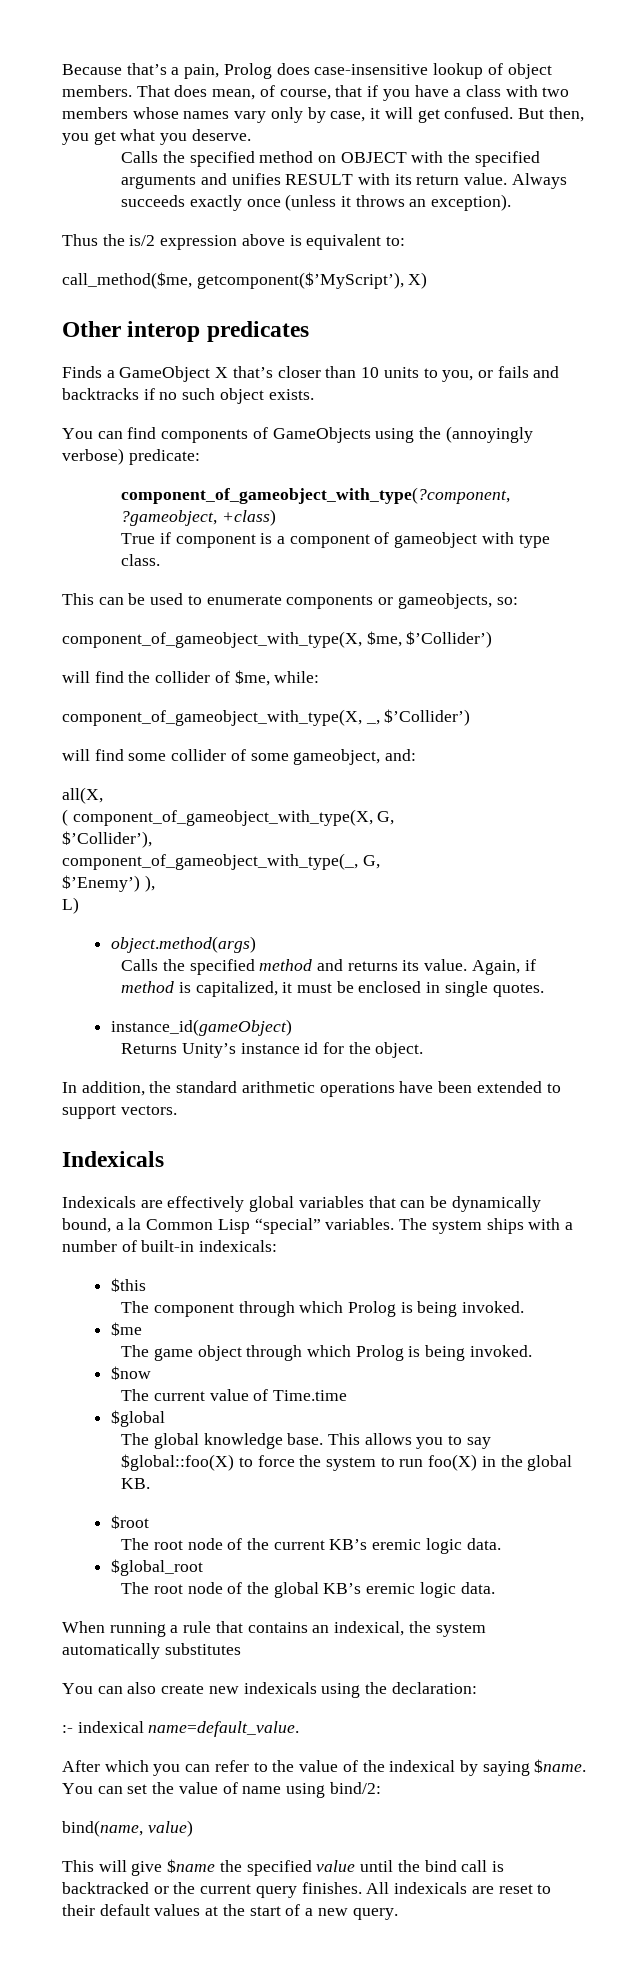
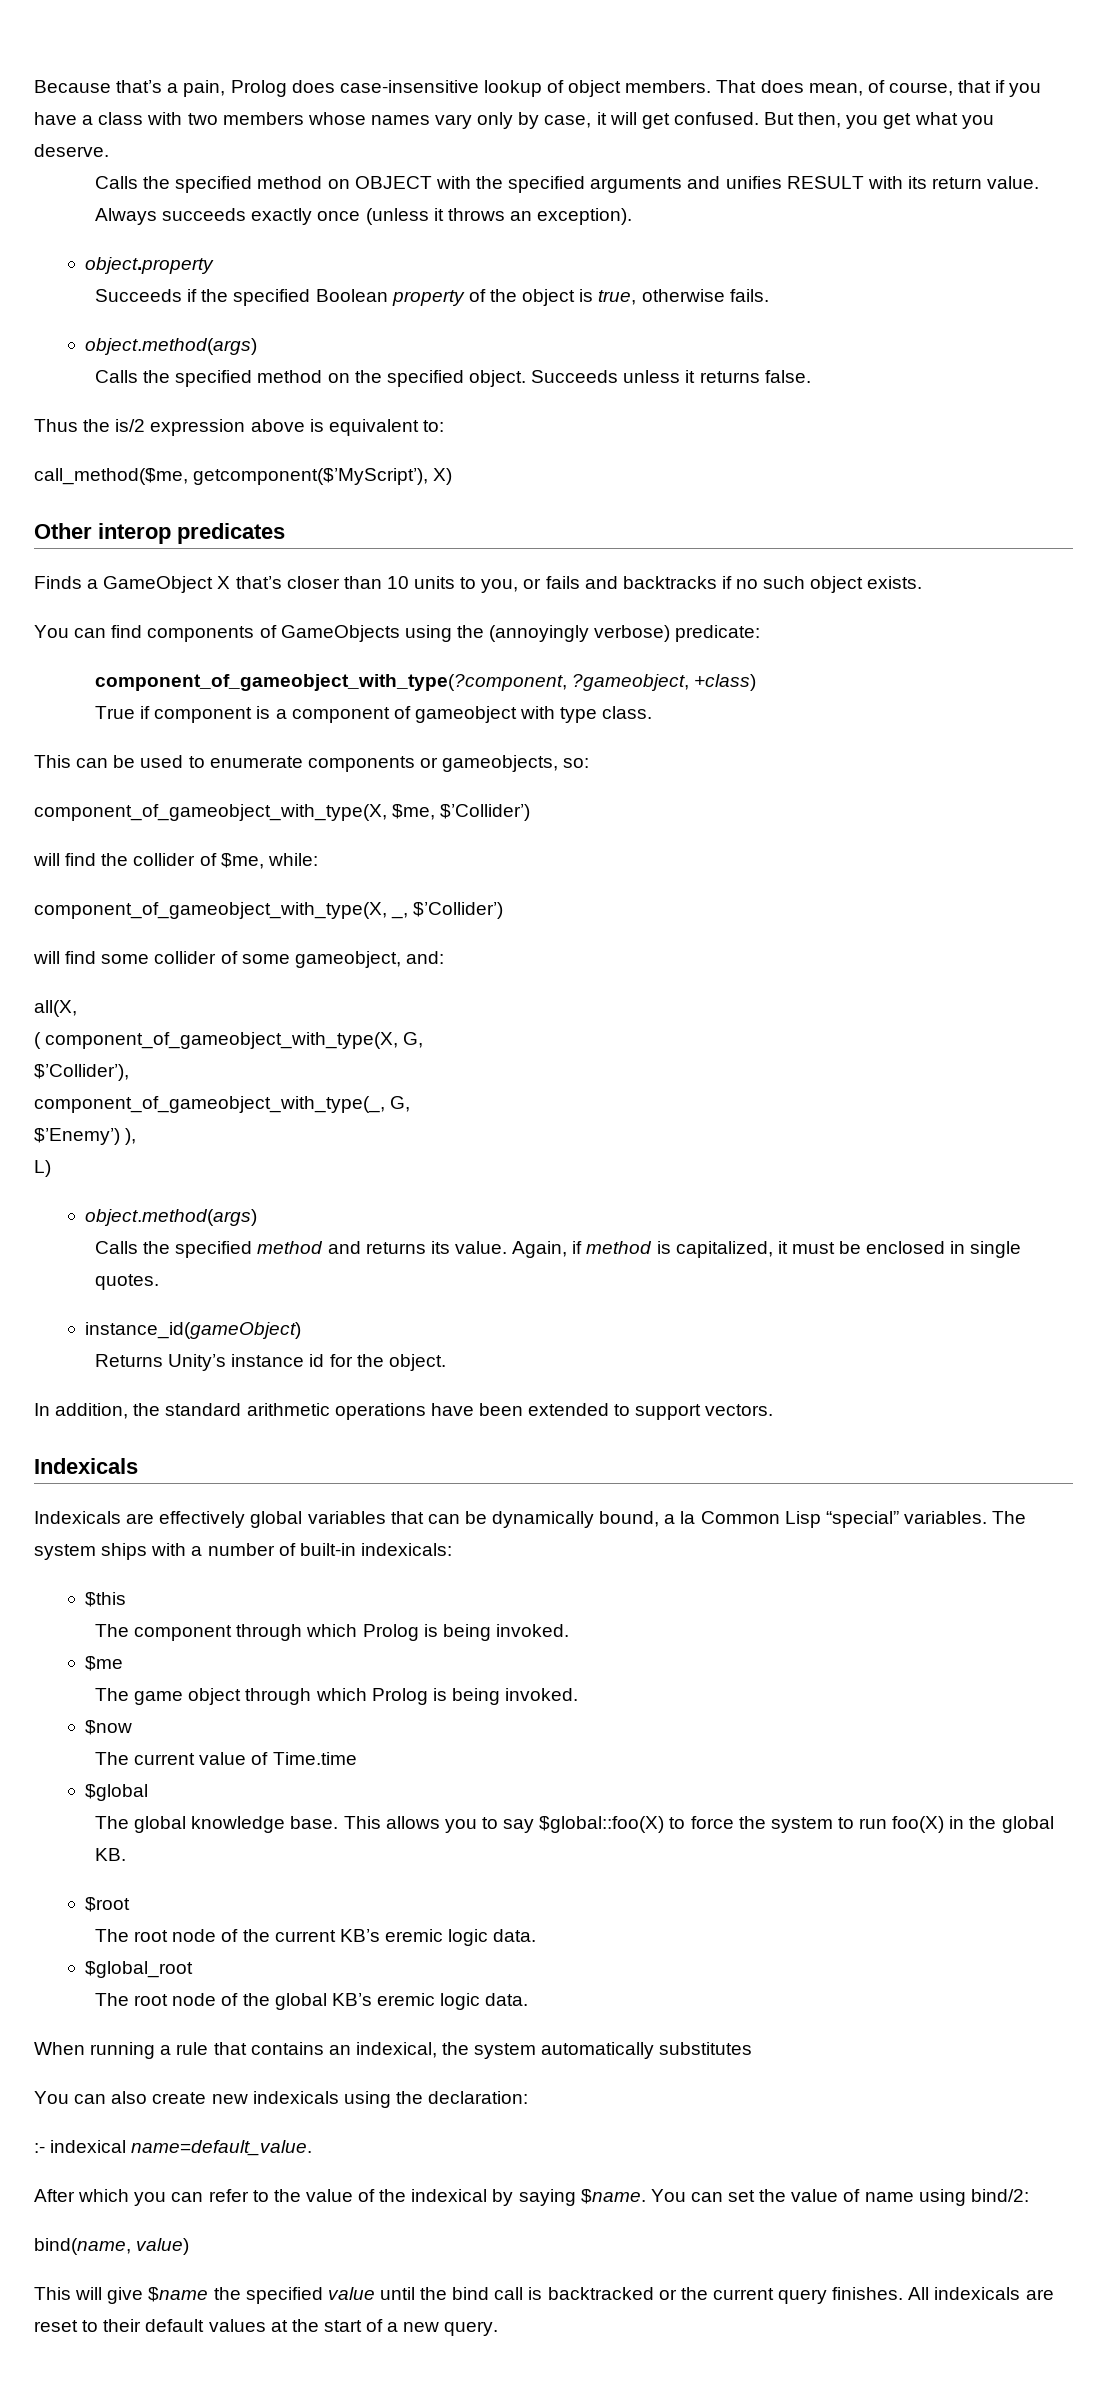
+ object.property
+ Succeeds if the specified Boolean property of the object is true, otherwise fails.
+ object.method(args)
+ Calls the specified method on the specified object. Succeeds unless it returns false.

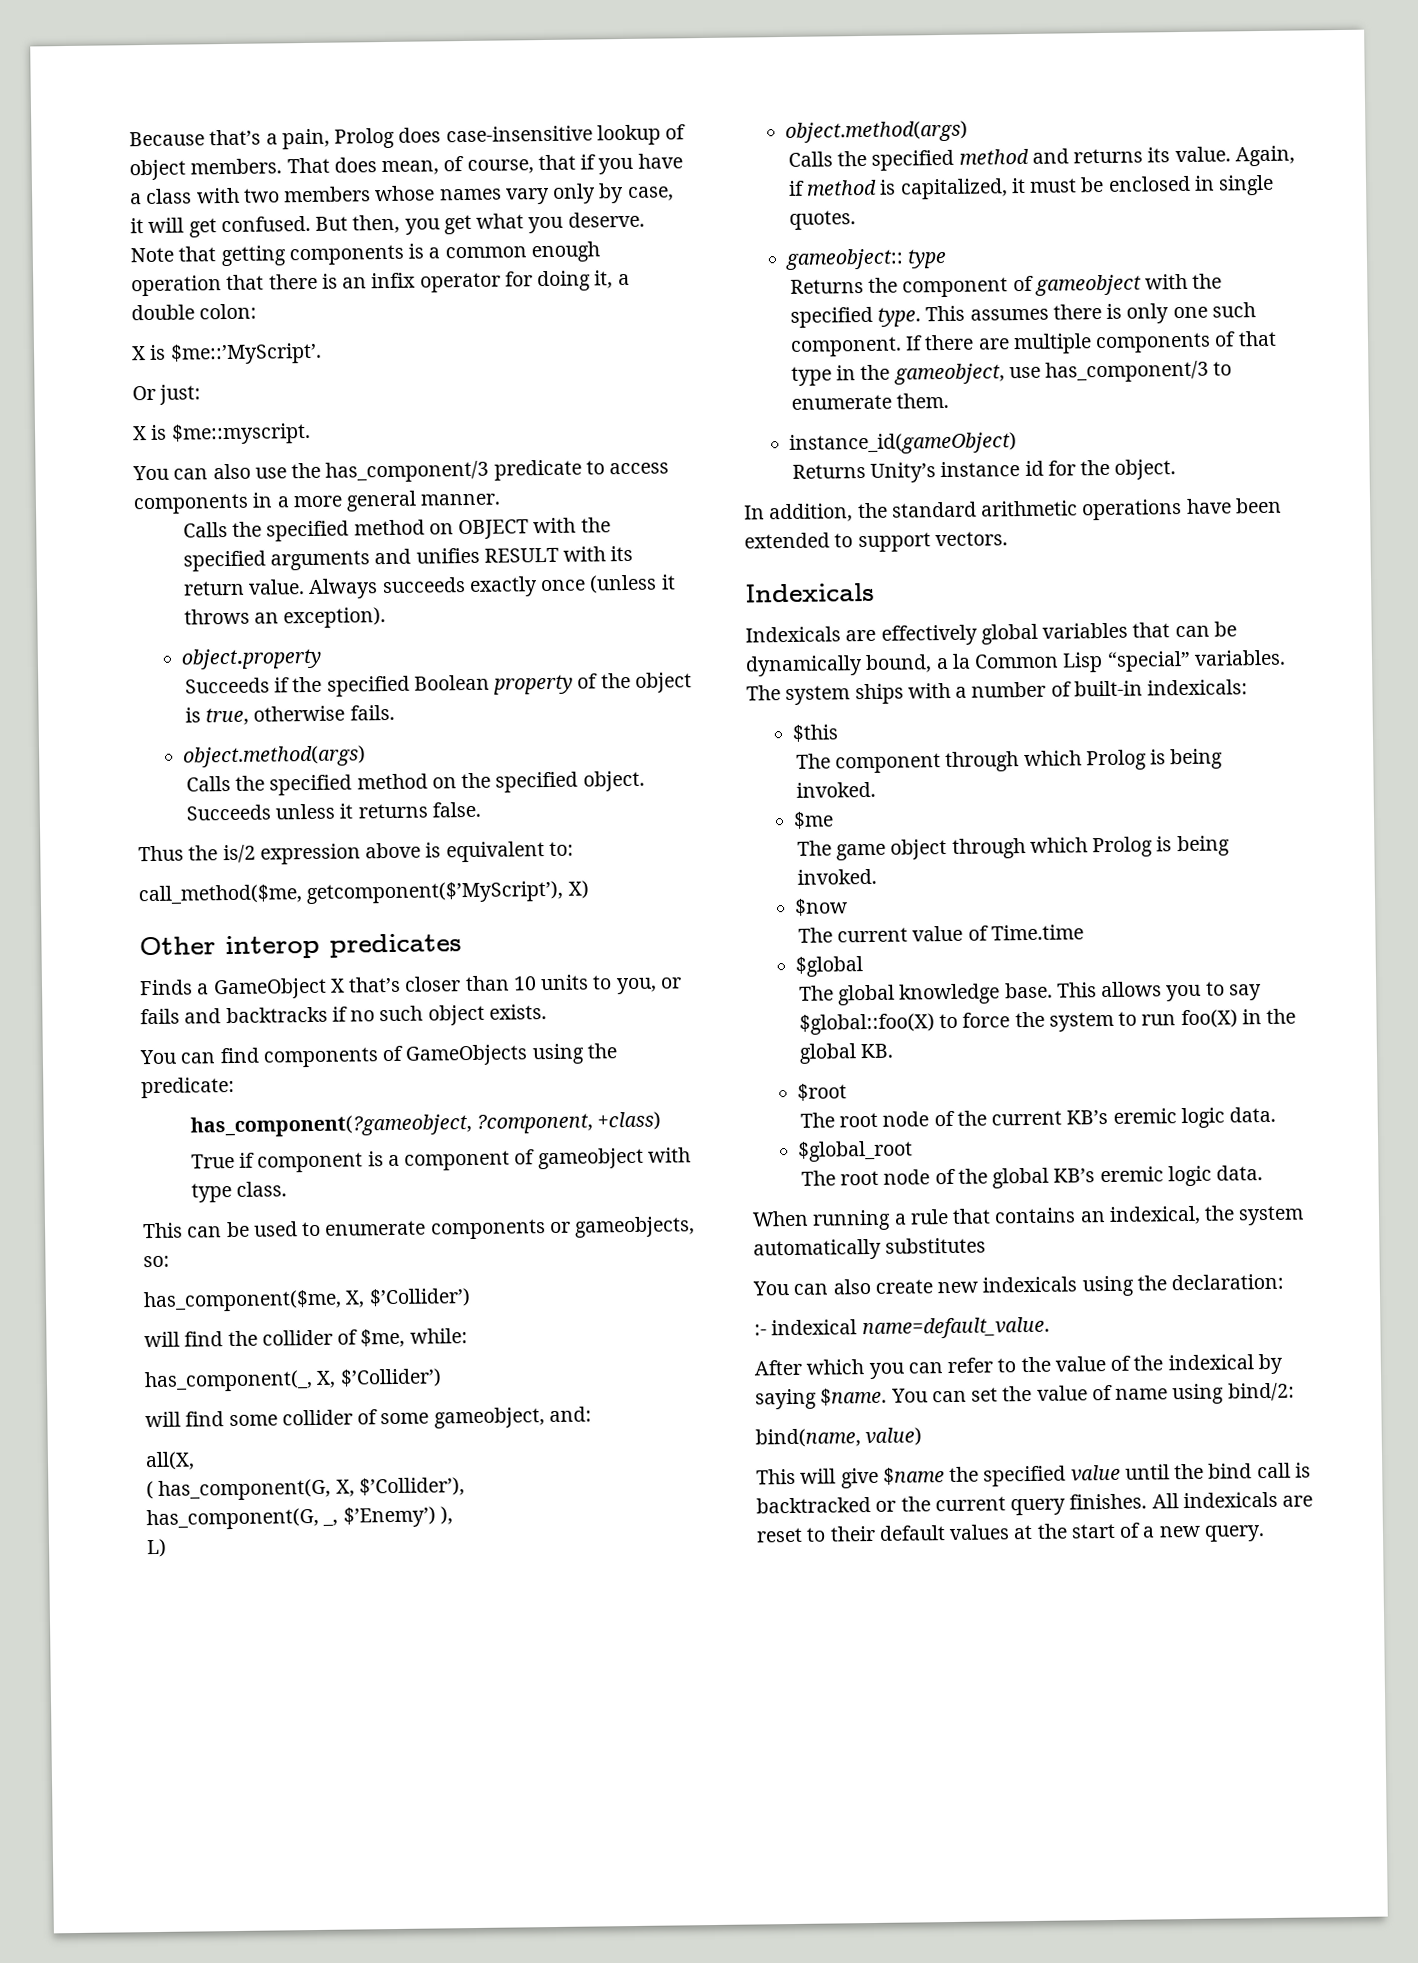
+ Note that getting components is a common enough operation that there is an infix operator for doing it, a double colon:
+ X is $me::’MyScript’.
+ Or just:
+ X is $me::myscript.
+ You can also use the has_component/3 predicate to access components in a more general manner.
- You can find components of GameObjects using the (annoyingly verbose) predicate:
+ You can find components of GameObjects using the predicate:
- component_of_gameobject_with_type(?component, ?gameobject, +class)
+ has_component(?gameobject, ?component, +class)
- component_of_gameobject_with_type(X, $me, $’Collider’)
+ has_component($me, X, $’Collider’)
- component_of_gameobject_with_type(X, _, $’Collider’)
+ has_component(_, X, $’Collider’)
- ( component_of_gameobject_with_type(X, G,
- $’Collider’),
+ ( has_component(G, X, $’Collider’),
- component_of_gameobject_with_type(_, G,
- $’Enemy’) ),
+ has_component(G, _, $’Enemy’) ),
+ gameobject:: type
+ Returns the component of gameobject with the specified type. This assumes there is only one such component. If there are multiple components of that type in the gameobject, use has_component/3 to enumerate them.

